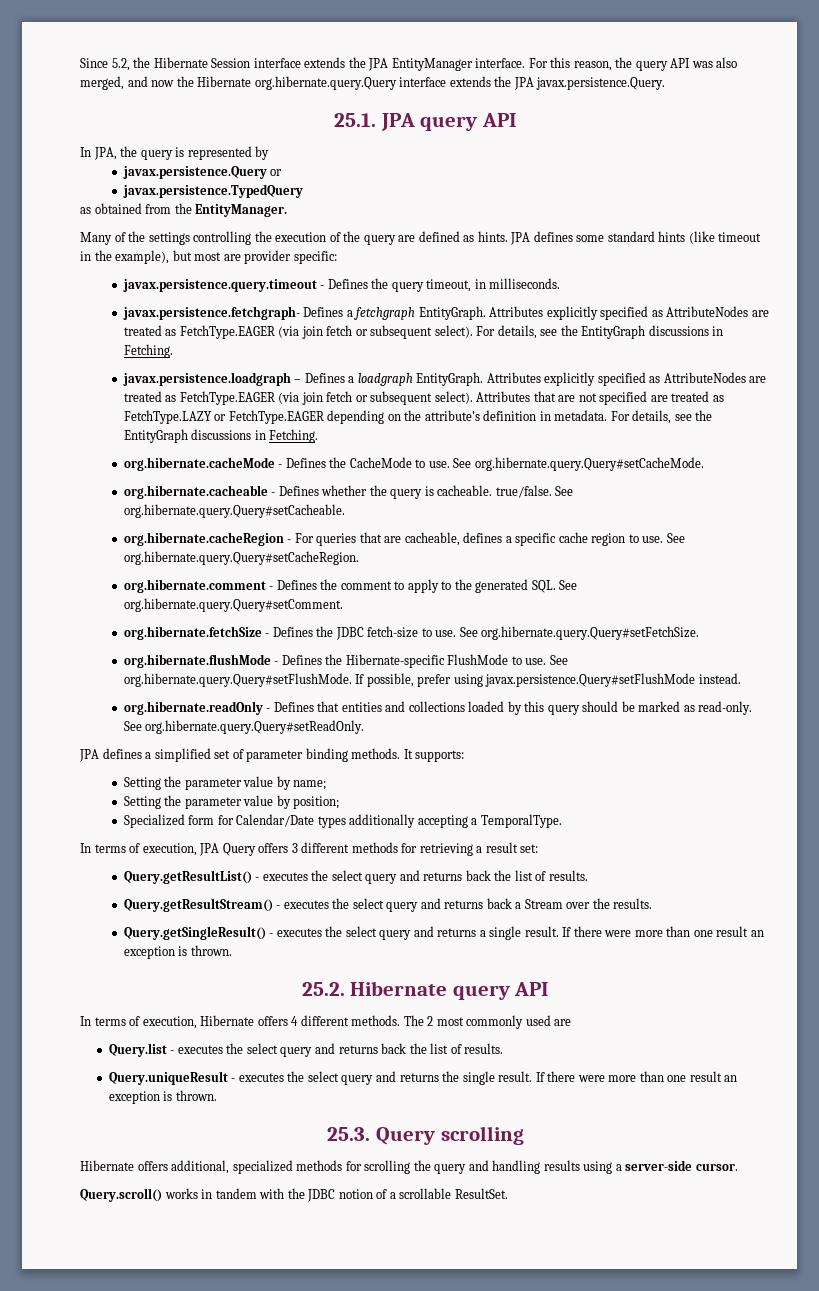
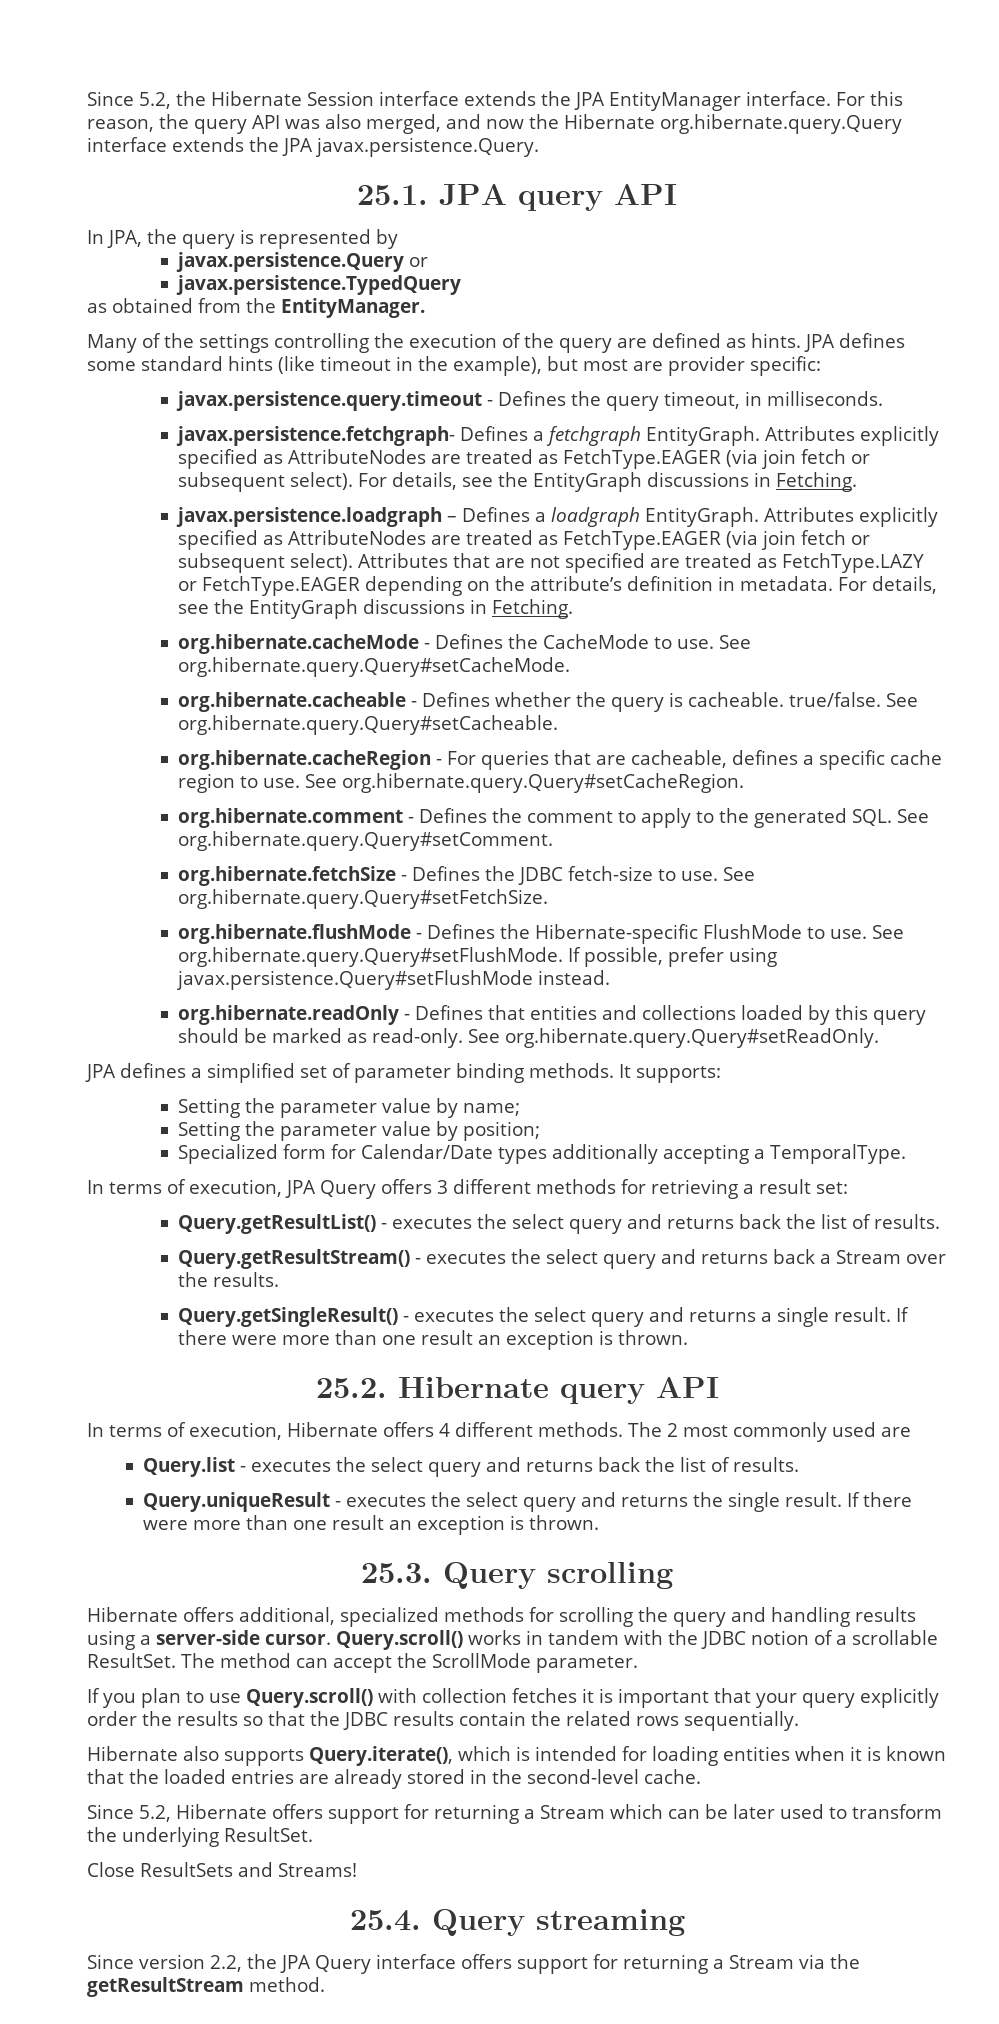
- Hibernate offers additional, specialized methods for scrolling the query and handling results using a server-side cursor.
- Query.scroll() works in tandem with the JDBC notion of a scrollable ResultSet.
+ Hibernate offers additional, specialized methods for scrolling the query and handling results using a server-side cursor. Query.scroll() works in tandem with the JDBC notion of a scrollable ResultSet.
+ The method can accept the ScrollMode parameter.
+ If you plan to use Query.scroll() with collection fetches it is important that your query explicitly order the results so that the JDBC results contain the related rows sequentially.
+ Hibernate also supports Query.iterate(), which is intended for loading entities when it is known that the loaded entries are already stored in the second-level cache.
+ Since 5.2, Hibernate offers support for returning a Stream which can be later used to transform the underlying ResultSet.
+ Close ResultSets and Streams!
+ 25.4. Query streaming
+ Since version 2.2, the JPA Query interface offers support for returning a Stream via the getResultStream method.

